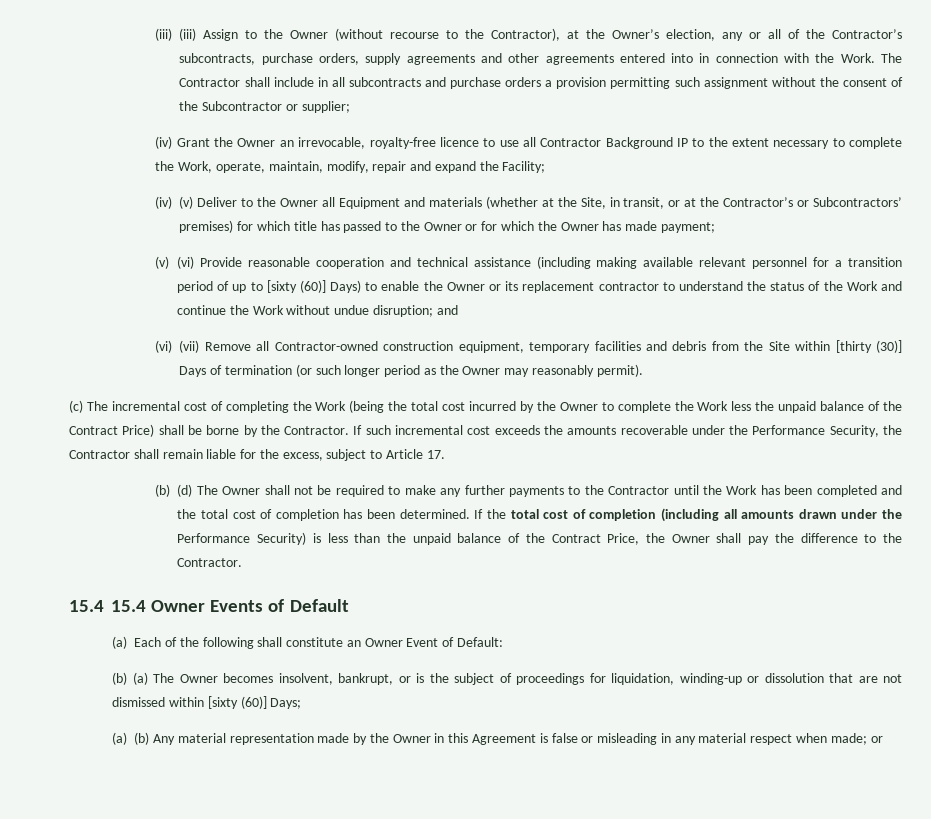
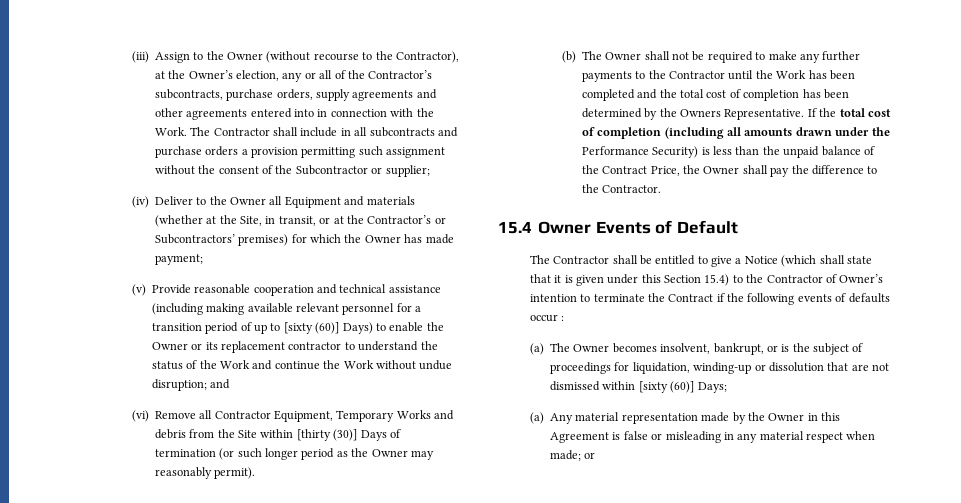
- (iii) (iii) Assign to the Owner (without recourse to the Contractor), at the Owner’s election, any or all of the Contractor’s subcontracts, purchase orders, supply agreements and other agreements entered into in connection with the Work.
+ (iii) Assign to the Owner (without recourse to the Contractor), at the Owner’s election, any or all of the Contractor’s subcontracts, purchase orders, supply agreements and other agreements entered into in connection with the Work.
- (iv) Grant the Owner an irrevocable, royalty-free licence to use all Contractor Background IP to the extent necessary to complete the Work, operate, maintain, modify, repair and expand the Facility;
- (iv) (v) Deliver to the Owner all Equipment and materials (whether at the Site, in transit, or at the Contractor’s or Subcontractors’ premises) for which title has passed to the Owner or for which the Owner has made payment;
+ (iv) Deliver to the Owner all Equipment and materials (whether at the Site, in transit, or at the Contractor’s or Subcontractors’ premises) for which the Owner has made payment;
- (v) (vi) Provide reasonable cooperation and technical assistance (including making available relevant personnel for a transition period of up to [sixty (60)] Days) to enable the Owner or its replacement contractor to understand the status of the Work and continue the Work without undue disruption; and
+ (v) Provide reasonable cooperation and technical assistance (including making available relevant personnel for a transition period of up to [sixty (60)] Days) to enable the Owner or its replacement contractor to understand the status of the Work and continue the Work without undue disruption; and
- (vi) (vii) Remove all Contractor-owned construction equipment, temporary facilities and debris from the Site within [thirty (30)] Days of termination (or such longer period as the Owner may reasonably permit).
+ (vi) Remove all Contractor Equipment, Temporary Works and debris from the Site within [thirty (30)] Days of termination (or such longer period as the Owner may reasonably permit).
- (c) The incremental cost of completing the Work (being the total cost incurred by the Owner to complete the Work less the unpaid balance of the Contract Price) shall be borne by the Contractor. If such incremental cost exceeds the amounts recoverable under the Performance Security, the Contractor shall remain liable for the excess, subject to Article 17.
- (b) (d) The Owner shall not be required to make any further payments to the Contractor until the Work has been completed and the total cost of completion has been determined.
+ (b) The Owner shall not be required to make any further payments to the Contractor until the Work has been completed and the total cost of completion has been determined by the Owners Representative.
- 15.4 15.4 Owner Events of Default
+ 15.4 Owner Events of Default
- (a) Each of the following shall constitute an Owner Event of Default:
- (b) (a) The Owner becomes insolvent, bankrupt, or is the subject of proceedings for liquidation, winding-up or dissolution that are not dismissed within [sixty (60)] Days;
+ The Contractor shall be entitled to give a Notice (which shall state that it is given under this Section 15.4) to the Contractor of Owner’s intention to terminate the Contract if the following events of defaults occur :
+ (a) The Owner becomes insolvent, bankrupt, or is the subject of proceedings for liquidation, winding-up or dissolution that are not dismissed within [sixty (60)] Days;
- (a) (b) Any material representation made by the Owner in this Agreement is false or misleading in any material respect when made; or
+ (a) Any material representation made by the Owner in this Agreement is false or misleading in any material respect when made; or

